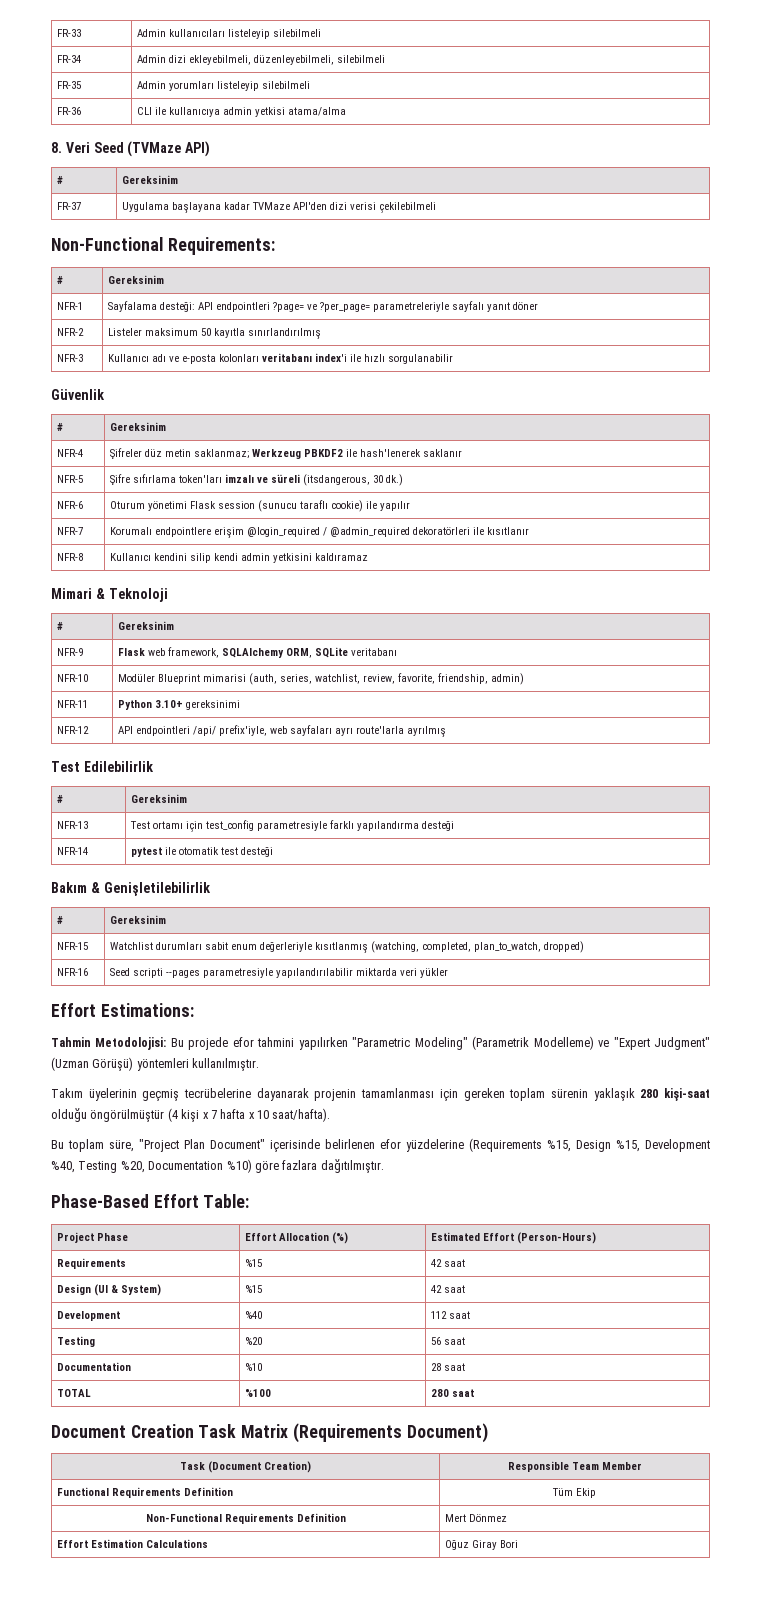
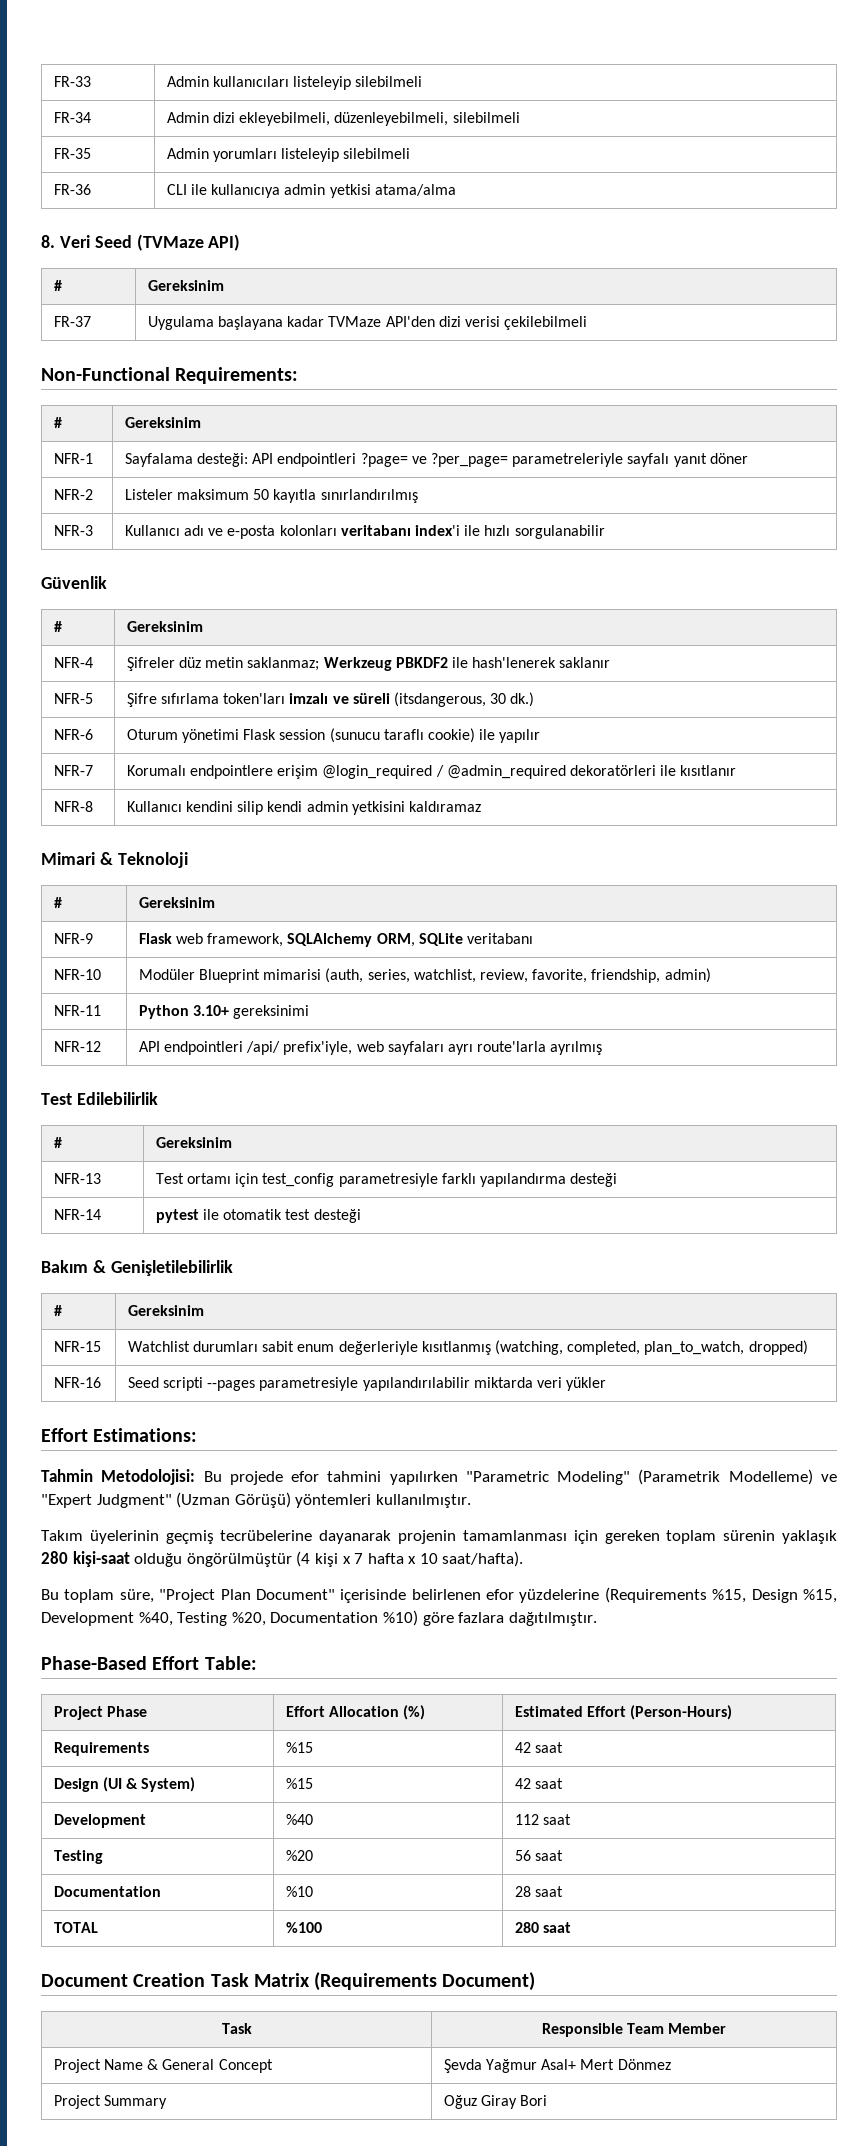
- Task (Document Creation) | Responsible Team Member
+ Task | Responsible Team Member
- Functional Requirements Definition | Tüm Ekip
- Non-Functional Requirements Definition | Mert Dönmez
+ Project Name & General Concept | Şevda Yağmur Asal+ Mert Dönmez
- Effort Estimation Calculations | Oğuz Giray Bori
+ Project Summary | Oğuz Giray Bori

